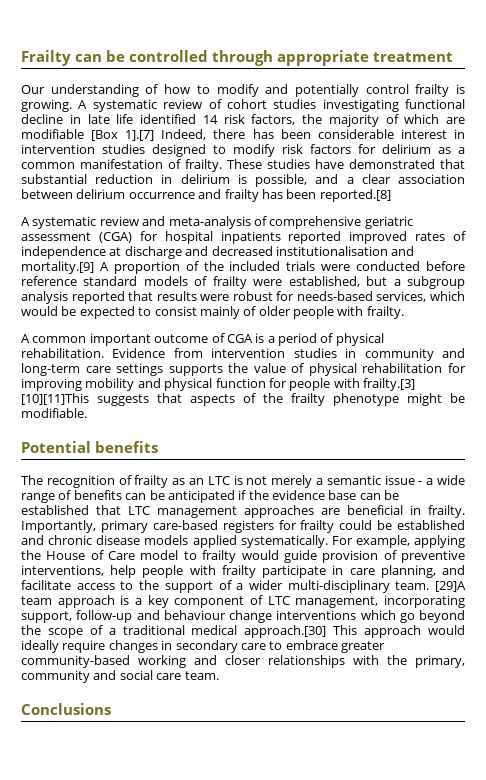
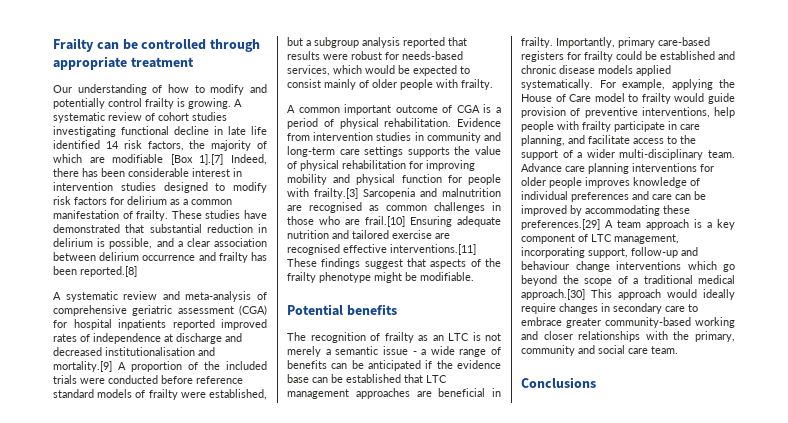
- Evidence from intervention studies in community and long-term care settings supports the value of physical rehabilitation for improving mobility and physical function for people with frailty.[3] [10][11]This suggests that aspects of the frailty phenotype might be modifiable.
+ Evidence from intervention studies in community and long-term care settings supports the value of physical rehabilitation for improving mobility and physical function for people with frailty.[3] Sarcopenia and malnutrition are recognised as common challenges in those who are frail.[10] Ensuring adequate nutrition and tailored exercise are recognised effective interventions.[11] These findings suggest that aspects of the frailty phenotype might be modifiable.
- [29]A team approach is a key component of LTC management, incorporating support, follow-up and behaviour change interventions which go beyond the scope of a traditional medical approach.[30] This approach would ideally require changes in secondary care to embrace greater community-based working and closer relationships with the primary, community and social care team.
+ Advance care planning interventions for older people improves knowledge of individual preferences and care can be improved by accommodating these preferences.[29] A team approach is a key component of LTC management, incorporating support, follow-up and behaviour change interventions which go beyond the scope of a traditional medical approach.[30] This approach would ideally require changes in secondary care to embrace greater community-based working and closer relationships with the primary, community and social care team.

